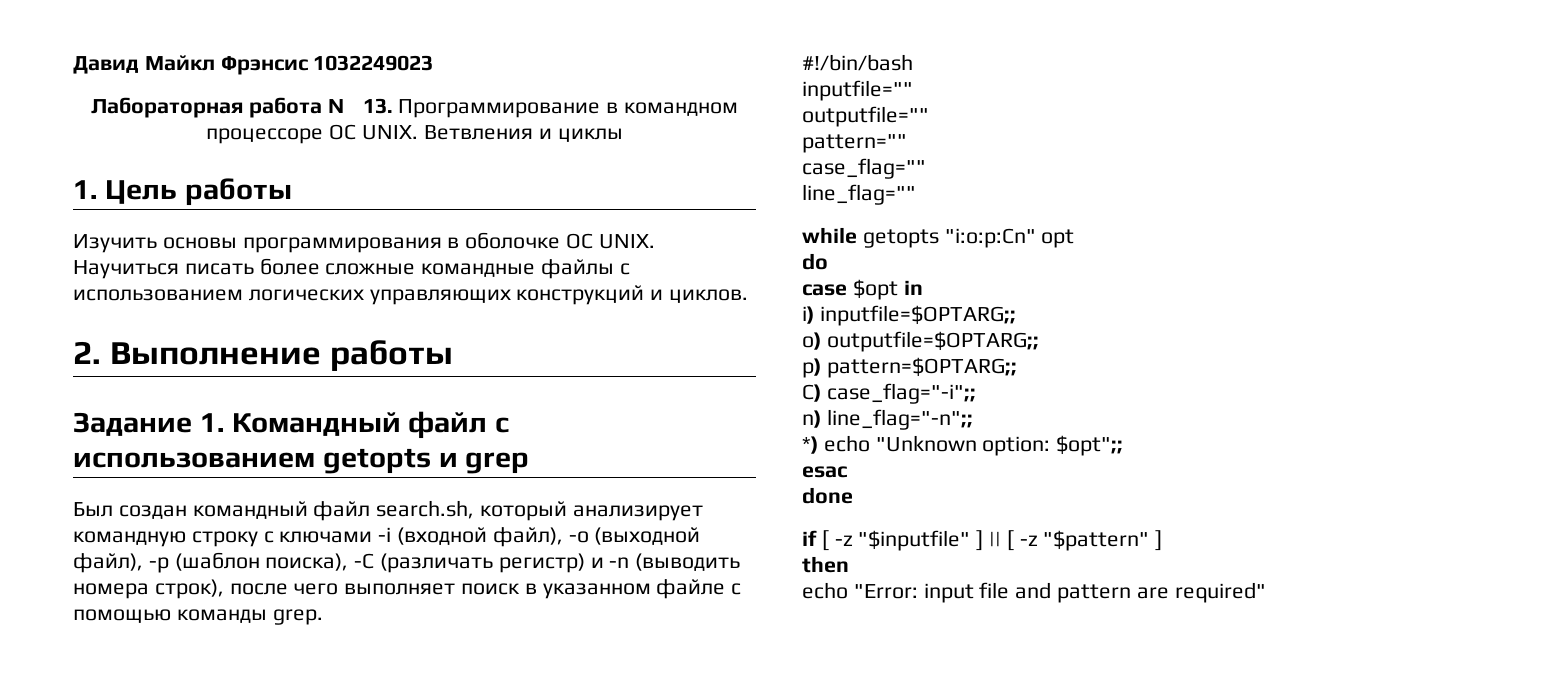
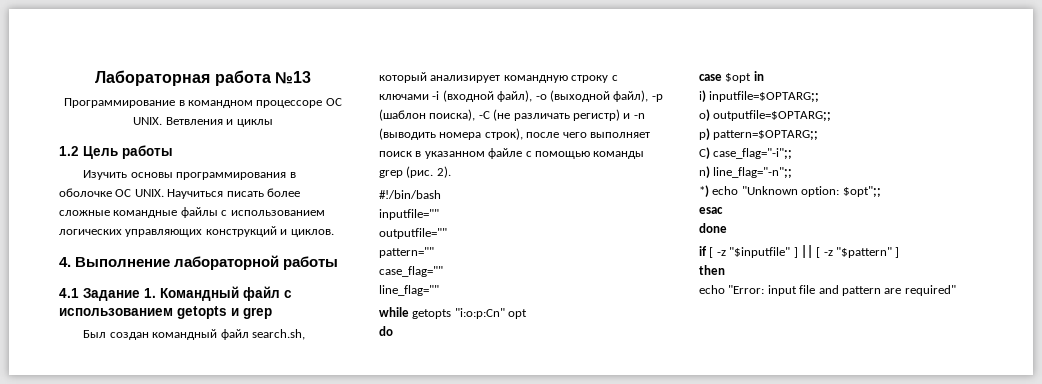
- Давид Майкл Фрэнсис 1032249023
- Лабораторная работа № 13. Программирование в командном процессоре ОС UNIX.
+ Лабораторная работа №13
+ Программирование в командном процессоре ОС UNIX.
- 1. Цель работы
+ 1.2 Цель работы
- 2. Выполнение работы
- Задание 1. Командный файл с использованием getopts и grep
+ 4. Выполнение лабораторной работы
+ 4.1 Задание 1. Командный файл с использованием getopts и grep
- Был создан командный файл search.sh, который анализирует командную строку с ключами -i (входной файл), -o (выходной файл), -p (шаблон поиска), -C (различать регистр) и -n (выводить номера строк), после чего выполняет поиск в указанном файле с помощью команды grep.
+ Был создан командный файл search.sh, который анализирует командную строку с ключами -i (входной файл), -o (выходной файл), -p (шаблон поиска), -C (не различать регистр) и -n (выводить номера строк), после чего выполняет поиск в указанном файле с помощью команды grep (рис. 2).

